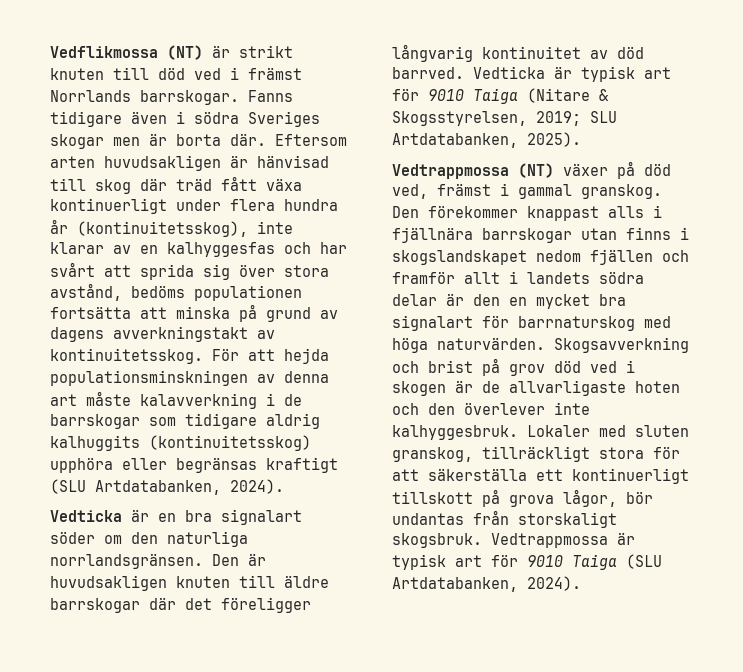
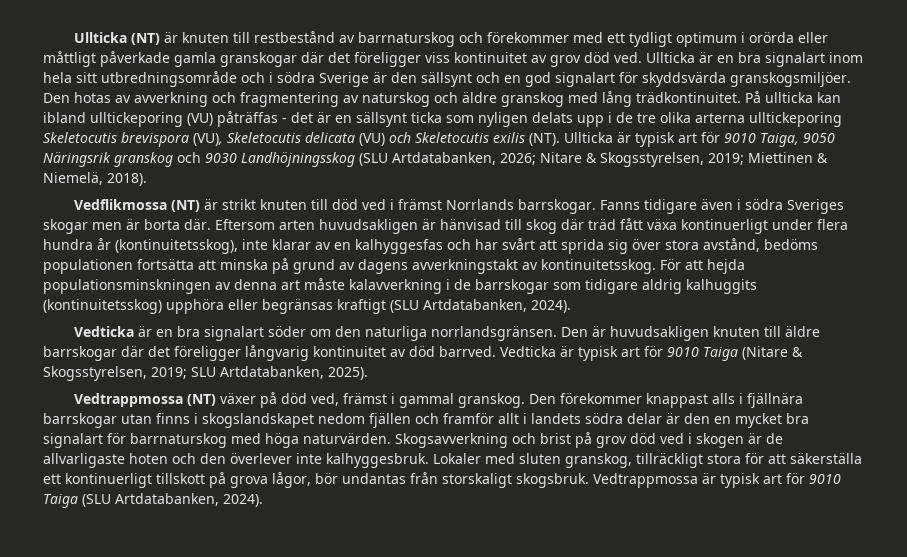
+ Ullticka (NT) är knuten till restbestånd av barrnaturskog och förekommer med ett tydligt optimum i orörda eller måttligt påverkade gamla granskogar där det föreligger viss kontinuitet av grov död ved. Ullticka är en bra signalart inom hela sitt utbredningsområde och i södra Sverige är den sällsynt och en god signalart för skyddsvärda granskogsmiljöer. Den hotas av avverkning och fragmentering av naturskog och äldre granskog med lång trädkontinuitet. På ullticka kan ibland ulltickeporing (VU) påträffas - det är en sällsynt ticka som nyligen delats upp i de tre olika arterna ulltickeporing Skeletocutis brevispora (VU), Skeletocutis delicata (VU) och Skeletocutis exilis (NT). Ullticka är typisk art för 9010 Taiga, 9050 Näringsrik granskog och 9030 Landhöjningsskog (SLU Artdatabanken, 2026; Nitare & Skogsstyrelsen, 2019; Miettinen & Niemelä, 2018).

